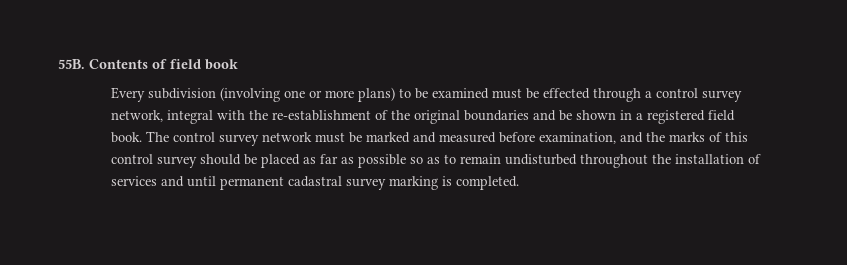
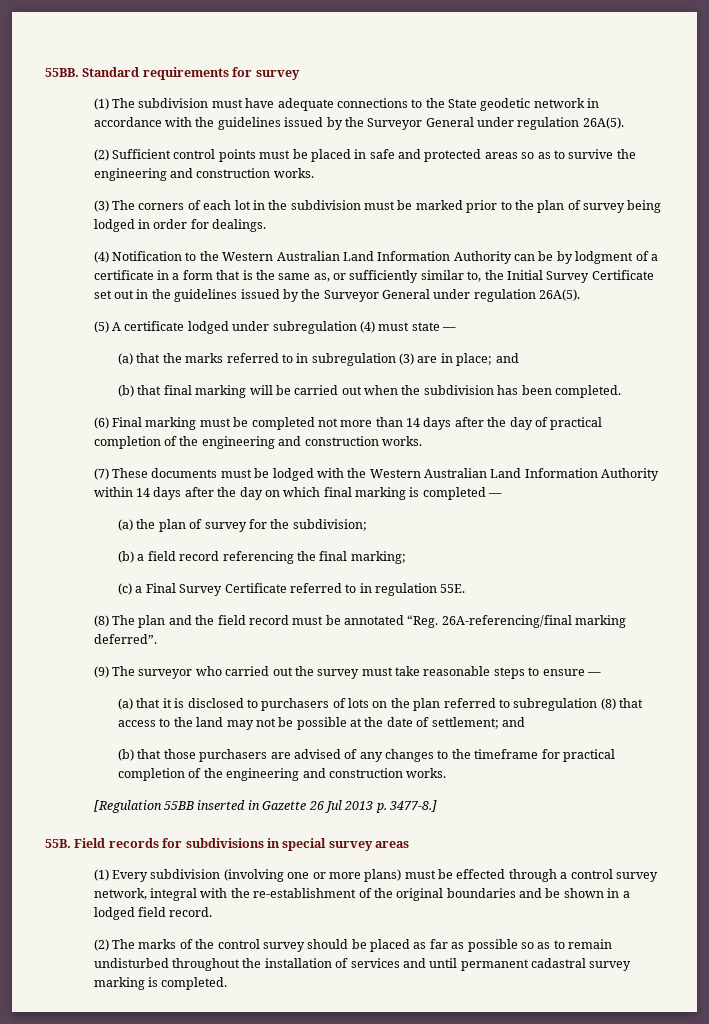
- 55B. Contents of field book
- Every subdivision (involving one or more plans) to be examined must be effected through a control survey network, integral with the re-establishment of the original boundaries and be shown in a registered field book. The control survey network must be marked and measured before examination, and the marks of this control survey should be placed as far as possible so as to remain undisturbed throughout the installation of services and until permanent cadastral survey marking is completed.
+ 55BB. Standard requirements for survey
+ (1) The subdivision must have adequate connections to the State geodetic network in accordance with the guidelines issued by the Surveyor General under regulation 26A(5).
+ (2) Sufficient control points must be placed in safe and protected areas so as to survive the engineering and construction works.
+ (3) The corners of each lot in the subdivision must be marked prior to the plan of survey being lodged in order for dealings.
+ (4) Notification to the Western Australian Land Information Authority can be by lodgment of a certificate in a form that is the same as, or sufficiently similar to, the Initial Survey Certificate set out in the guidelines issued by the Surveyor General under regulation 26A(5).
+ (5) A certificate lodged under subregulation (4) must state —
+ (a) that the marks referred to in subregulation (3) are in place; and
+ (b) that final marking will be carried out when the subdivision has been completed.
+ (6) Final marking must be completed not more than 14 days after the day of practical completion of the engineering and construction works.
+ (7) These documents must be lodged with the Western Australian Land Information Authority within 14 days after the day on which final marking is completed —
+ (a) the plan of survey for the subdivision;
+ (b) a field record referencing the final marking;
+ (c) a Final Survey Certificate referred to in regulation 55E.
+ (8) The plan and the field record must be annotated “Reg. 26A-referencing/final marking deferred”.
+ (9) The surveyor who carried out the survey must take reasonable steps to ensure —
+ (a) that it is disclosed to purchasers of lots on the plan referred to subregulation (8) that access to the land may not be possible at the date of settlement; and
+ (b) that those purchasers are advised of any changes to the timeframe for practical completion of the engineering and construction works.
+ [Regulation 55BB inserted in Gazette 26 Jul 2013 p. 3477-8.]
+ 55B. Field records for subdivisions in special survey areas
+ (1) Every subdivision (involving one or more plans) must be effected through a control survey network, integral with the re-establishment of the original boundaries and be shown in a lodged field record.
+ (2) The marks of the control survey should be placed as far as possible so as to remain undisturbed throughout the installation of services and until permanent cadastral survey marking is completed.

